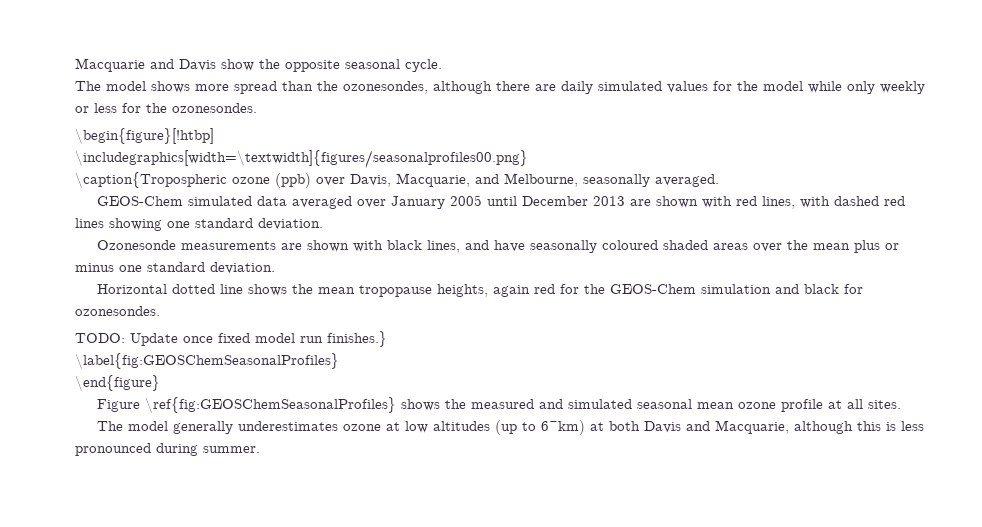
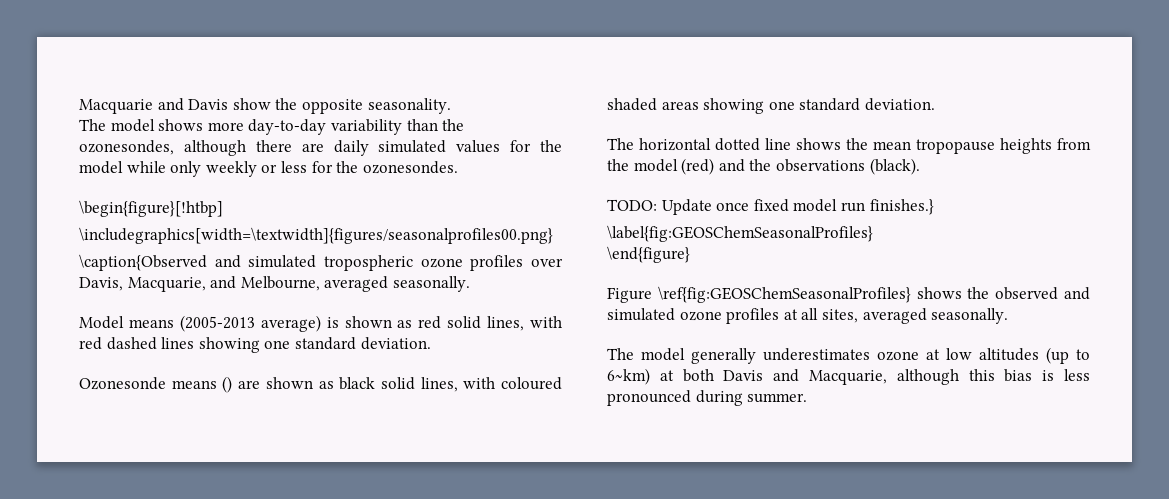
- Macquarie and Davis show the opposite seasonal cycle.
+ Macquarie and Davis show the opposite seasonality.
- The model shows more spread than the ozonesondes, although there are daily simulated values for the model while only weekly or less for the ozonesondes.
+ The model shows more day-to-day variability than the ozonesondes, although there are daily simulated values for the model while only weekly or less for the ozonesondes.
- \caption{Tropospheric ozone (ppb) over Davis, Macquarie, and Melbourne, seasonally averaged.
- GEOS-Chem simulated data averaged over January 2005 until December 2013 are shown with red lines, with dashed red lines showing one standard deviation.
+ \caption{Observed and simulated tropospheric ozone profiles over Davis, Macquarie, and Melbourne, averaged seasonally.
+ Model means (2005-2013 average) is shown as red solid lines, with red dashed lines showing one standard deviation.
- Ozonesonde measurements are shown with black lines, and have seasonally coloured shaded areas over the mean plus or minus one standard deviation.
- Horizontal dotted line shows the mean tropopause heights, again red for the GEOS-Chem simulation and black for ozonesondes.
+ Ozonesonde means () are shown as black solid lines, with coloured shaded areas showing one standard deviation.
+ The horizontal dotted line shows the mean tropopause heights from the model (red) and the observations (black).
- Figure \ref{fig:GEOSChemSeasonalProfiles} shows the measured and simulated seasonal mean ozone profile at all sites.
+ Figure \ref{fig:GEOSChemSeasonalProfiles} shows the observed and simulated ozone profiles at all sites, averaged seasonally.
- The model generally underestimates ozone at low altitudes (up to 6~km) at both Davis and Macquarie, although this is less pronounced during summer.
+ The model generally underestimates ozone at low altitudes (up to 6~km) at both Davis and Macquarie, although this bias is less pronounced during summer.

